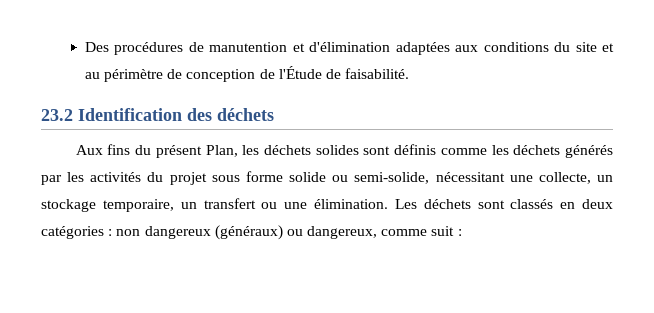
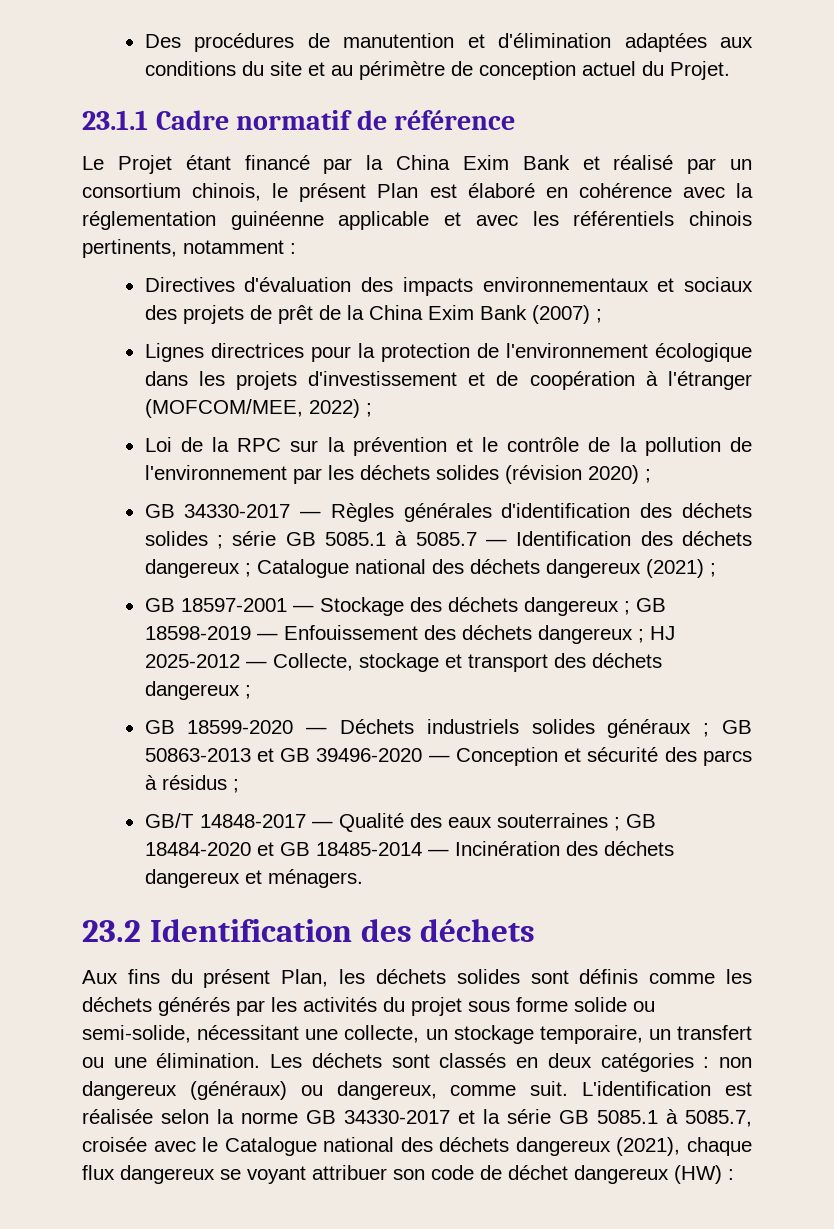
- Des procédures de manutention et d'élimination adaptées aux conditions du site et au périmètre de conception de l'Étude de faisabilité.
+ Des procédures de manutention et d'élimination adaptées aux conditions du site et au périmètre de conception actuel du Projet.
+ 23.1.1 Cadre normatif de référence
+ Le Projet étant financé par la China Exim Bank et réalisé par un consortium chinois, le présent Plan est élaboré en cohérence avec la réglementation guinéenne applicable et avec les référentiels chinois pertinents, notamment :
+ Directives d'évaluation des impacts environnementaux et sociaux des projets de prêt de la China Exim Bank (2007) ;
+ Lignes directrices pour la protection de l'environnement écologique dans les projets d'investissement et de coopération à l'étranger (MOFCOM/MEE, 2022) ;
+ Loi de la RPC sur la prévention et le contrôle de la pollution de l'environnement par les déchets solides (révision 2020) ;
+ GB 34330-2017 — Règles générales d'identification des déchets solides ; série GB 5085.1 à 5085.7 — Identification des déchets dangereux ; Catalogue national des déchets dangereux (2021) ;
+ GB 18597-2001 — Stockage des déchets dangereux ; GB 18598-2019 — Enfouissement des déchets dangereux ; HJ 2025-2012 — Collecte, stockage et transport des déchets dangereux ;
+ GB 18599-2020 — Déchets industriels solides généraux ; GB 50863-2013 et GB 39496-2020 — Conception et sécurité des parcs à résidus ;
+ GB/T 14848-2017 — Qualité des eaux souterraines ; GB 18484-2020 et GB 18485-2014 — Incinération des déchets dangereux et ménagers.
- Les déchets sont classés en deux catégories : non dangereux (généraux) ou dangereux, comme suit :
+ Les déchets sont classés en deux catégories : non dangereux (généraux) ou dangereux, comme suit. L'identification est réalisée selon la norme GB 34330-2017 et la série GB 5085.1 à 5085.7, croisée avec le Catalogue national des déchets dangereux (2021), chaque flux dangereux se voyant attribuer son code de déchet dangereux (HW) :

